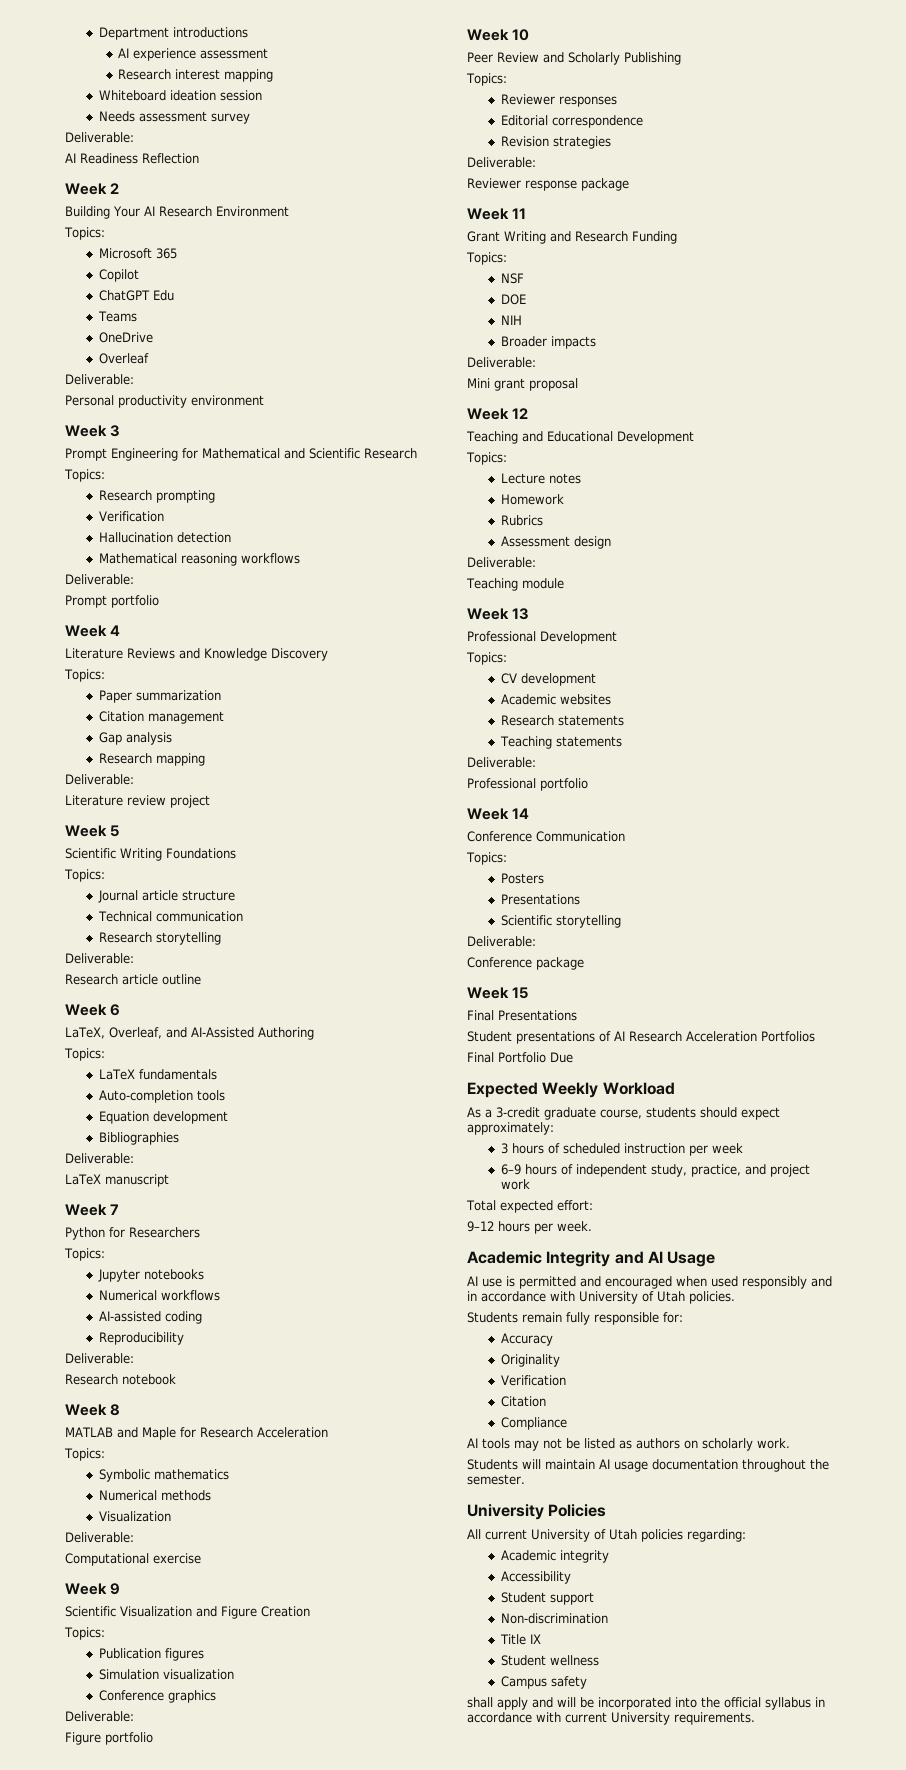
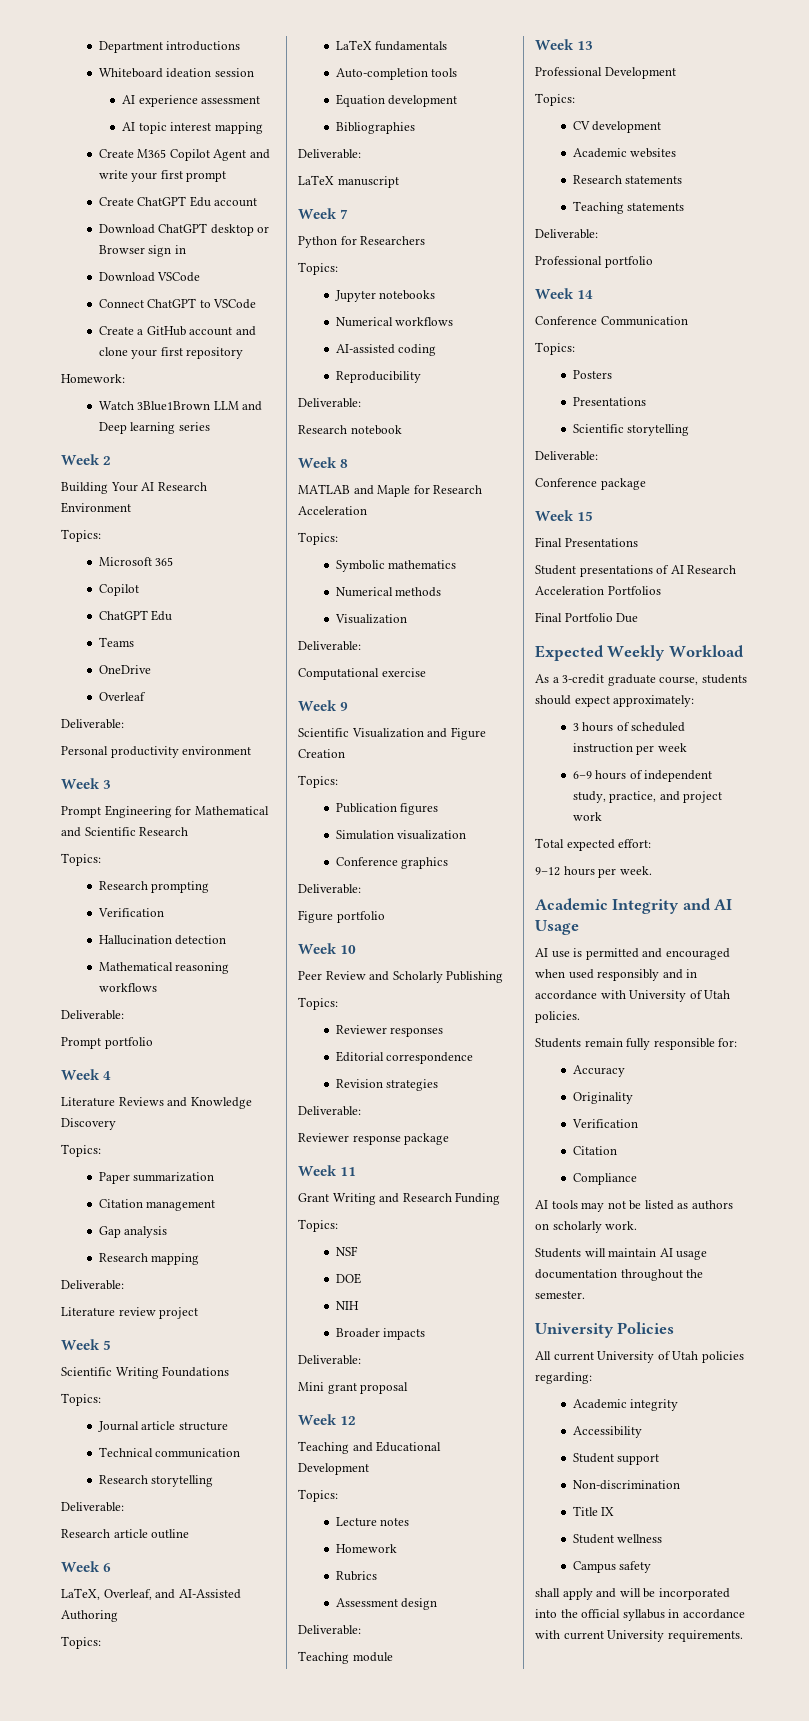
+ Whiteboard ideation session
- Research interest mapping
+ AI topic interest mapping
- Whiteboard ideation session
- Needs assessment survey
- Deliverable:
- AI Readiness Reflection
+ Create M365 Copilot Agent and write your first prompt
+ Create ChatGPT Edu account
+ Download ChatGPT desktop or Browser sign in
+ Download VSCode
+ Connect ChatGPT to VSCode
+ Create a GitHub account and clone your first repository
+ Homework:
+ Watch 3Blue1Brown LLM and Deep learning series

